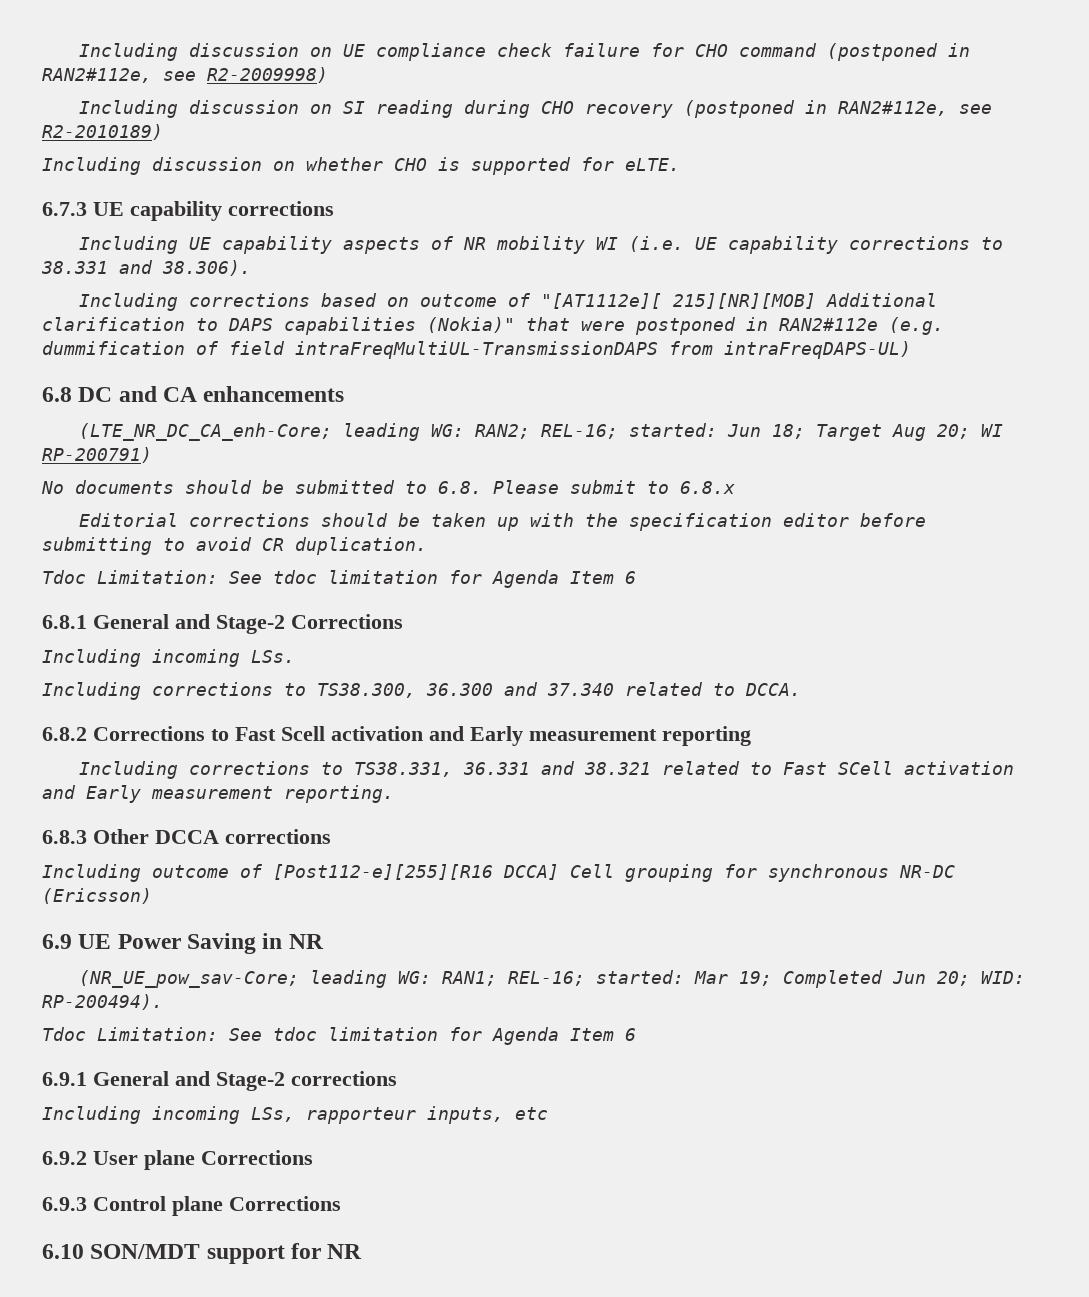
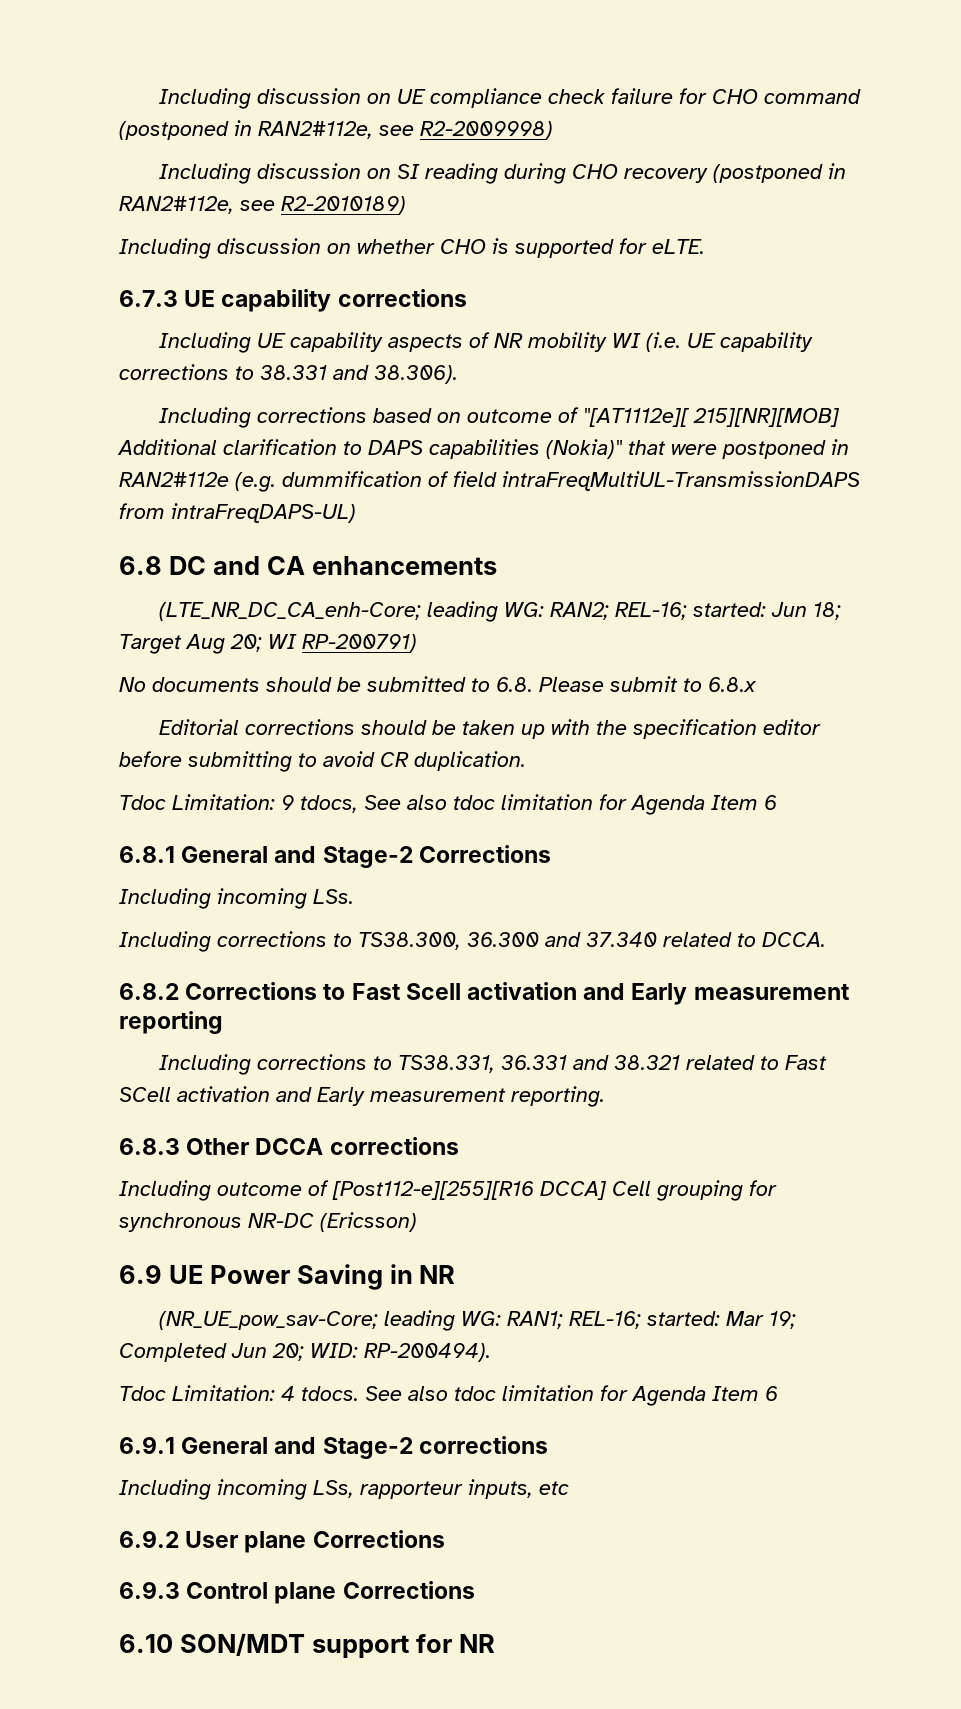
  Editorial corrections should be taken up with the specification editor before submitting to avoid CR duplication.
- Tdoc Limitation: See tdoc limitation for Agenda Item 6
+ Tdoc Limitation: 9 tdocs, See also tdoc limitation for Agenda Item 6
  (NR_UE_pow_sav-Core; leading WG: RAN1; REL-16; started: Mar 19; Completed Jun 20; WID: RP-200494).
- Tdoc Limitation: See tdoc limitation for Agenda Item 6
+ Tdoc Limitation: 4 tdocs. See also tdoc limitation for Agenda Item 6

